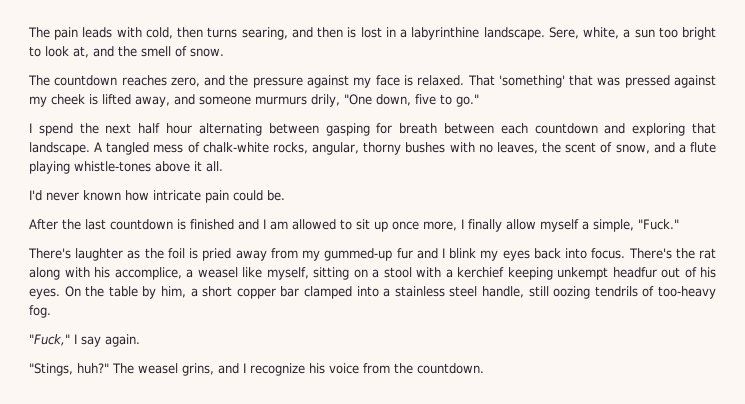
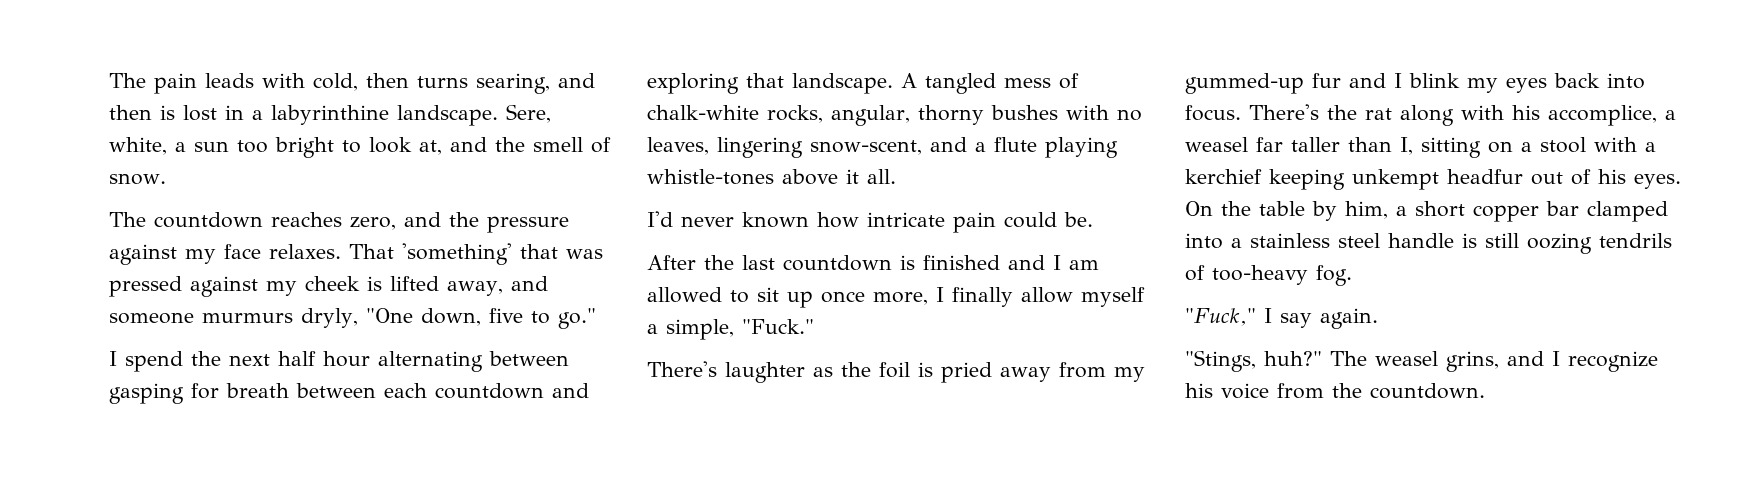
- The countdown reaches zero, and the pressure against my face is relaxed.
+ The countdown reaches zero, and the pressure against my face relaxes.
- That 'something' that was pressed against my cheek is lifted away, and someone murmurs drily, "One down, five to go."
+ That 'something' that was pressed against my cheek is lifted away, and someone murmurs dryly, "One down, five to go."
- A tangled mess of chalk-white rocks, angular, thorny bushes with no leaves, the scent of snow, and a flute playing whistle-tones above it all.
+ A tangled mess of chalk-white rocks, angular, thorny bushes with no leaves, lingering snow-scent, and a flute playing whistle-tones above it all.
- There's the rat along with his accomplice, a weasel like myself, sitting on a stool with a kerchief keeping unkempt headfur out of his eyes.
+ There's the rat along with his accomplice, a weasel far taller than I, sitting on a stool with a kerchief keeping unkempt headfur out of his eyes.
- On the table by him, a short copper bar clamped into a stainless steel handle, still oozing tendrils of too-heavy fog.
+ On the table by him, a short copper bar clamped into a stainless steel handle is still oozing tendrils of too-heavy fog.

